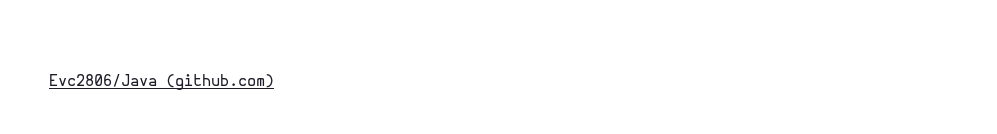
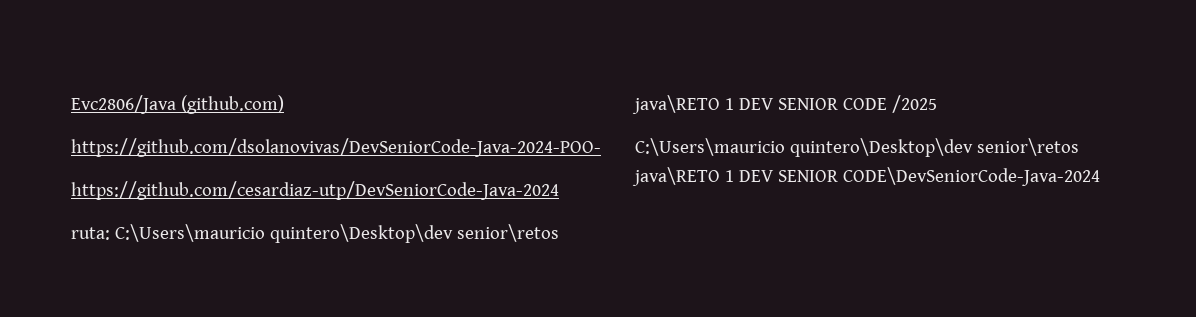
+ https://github.com/dsolanovivas/DevSeniorCode-Java-2024-POO-
+ https://github.com/cesardiaz-utp/DevSeniorCode-Java-2024
+ ruta: C:\Users\mauricio quintero\Desktop\dev senior\retos java\RETO 1 DEV SENIOR CODE /2025
+ C:\Users\mauricio quintero\Desktop\dev senior\retos java\RETO 1 DEV SENIOR CODE\DevSeniorCode-Java-2024

